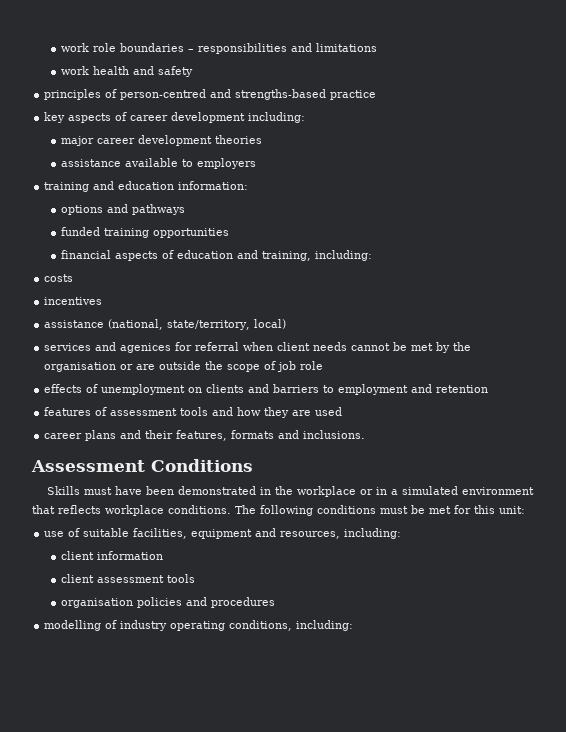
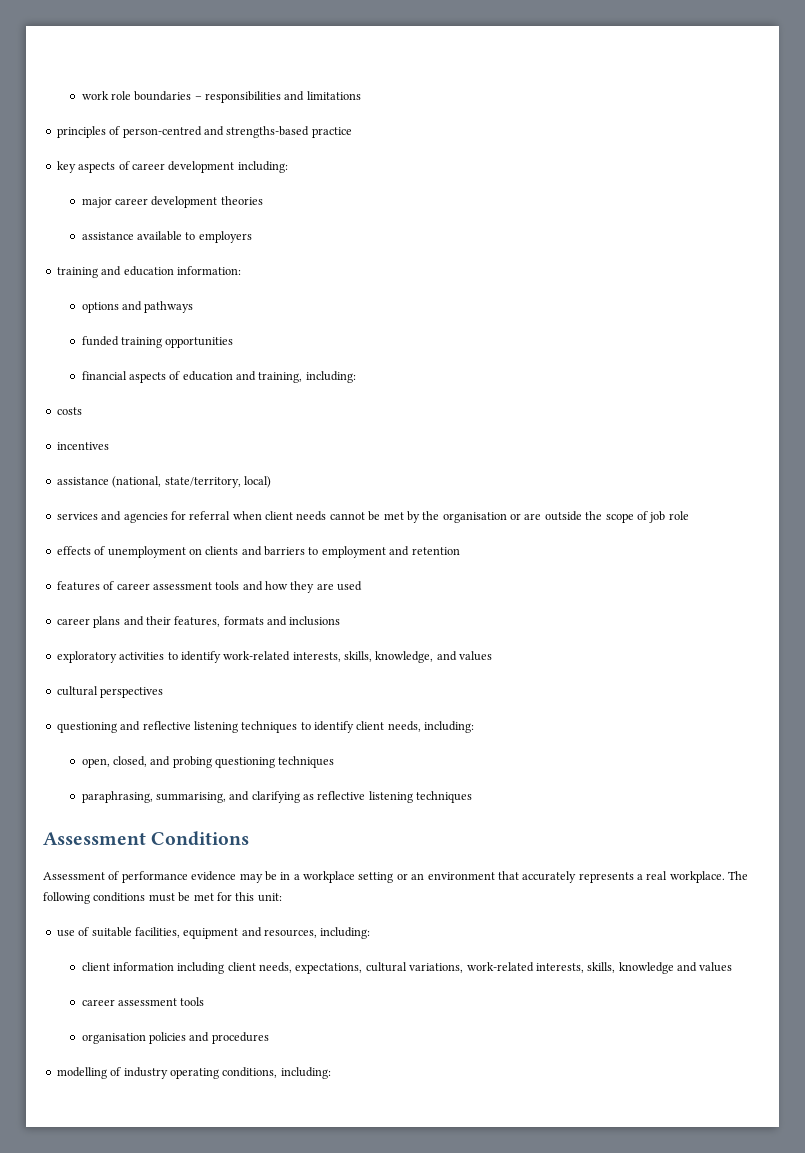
- work health and safety
- services and agenices for referral when client needs cannot be met by the organisation or are outside the scope of job role
+ services and agencies for referral when client needs cannot be met by the organisation or are outside the scope of job role
- features of assessment tools and how they are used
+ features of career assessment tools and how they are used
- career plans and their features, formats and inclusions.
+ career plans and their features, formats and inclusions
+ exploratory activities to identify work-related interests, skills, knowledge, and values
+ cultural perspectives
+ questioning and reflective listening techniques to identify client needs, including:
+ open, closed, and probing questioning techniques
+ paraphrasing, summarising, and clarifying as reflective listening techniques
  Assessment Conditions
- Skills must have been demonstrated in the workplace or in a simulated environment that reflects workplace conditions.
+ Assessment of performance evidence may be in a workplace setting or an environment that accurately represents a real workplace.
- client information
- client assessment tools
+ client information including client needs, expectations, cultural variations, work-related interests, skills, knowledge and values
+ career assessment tools

